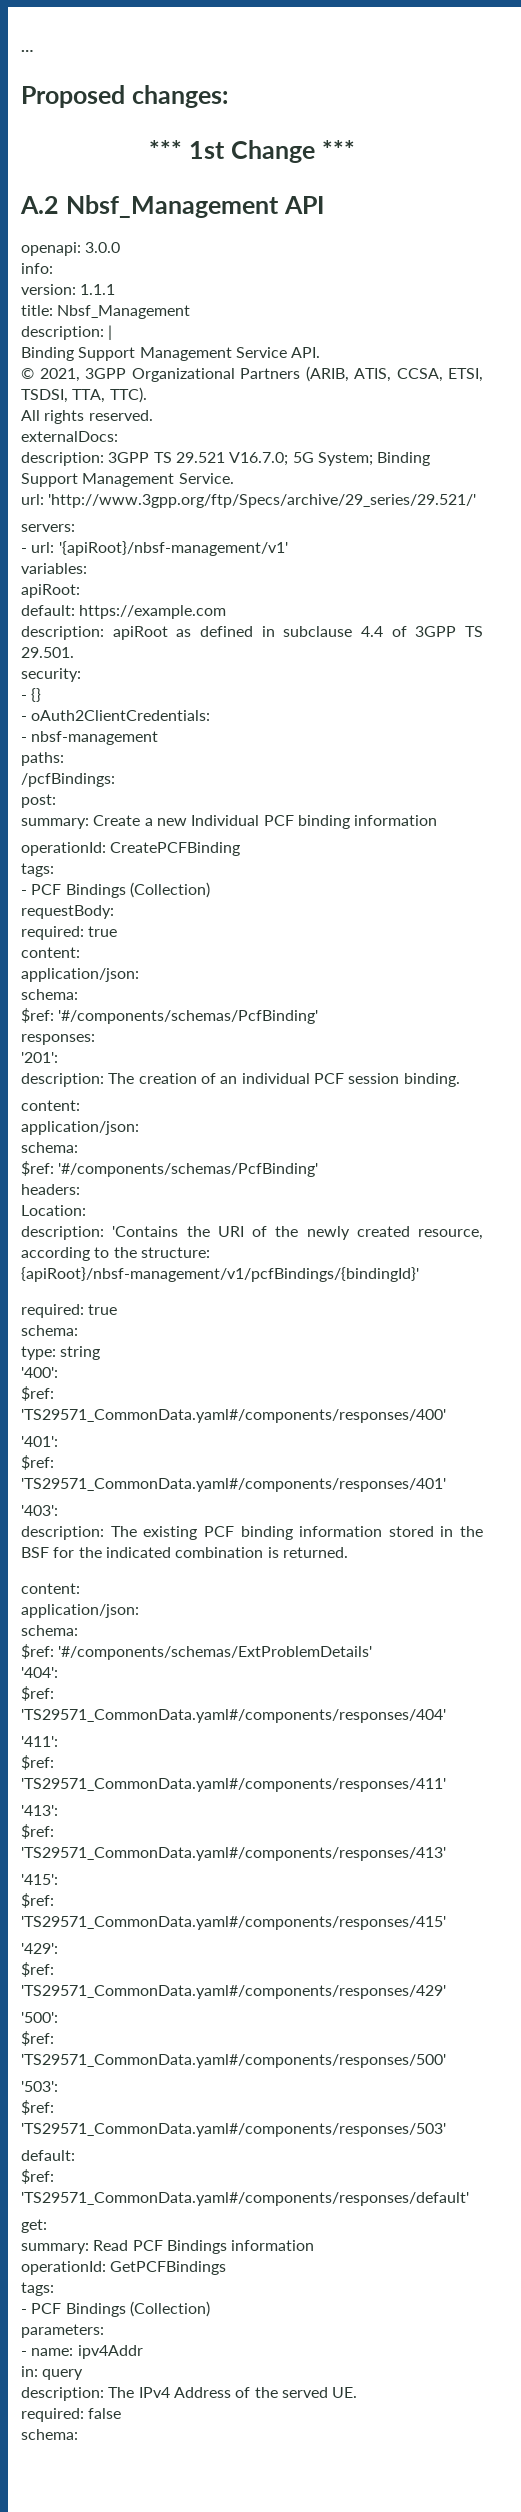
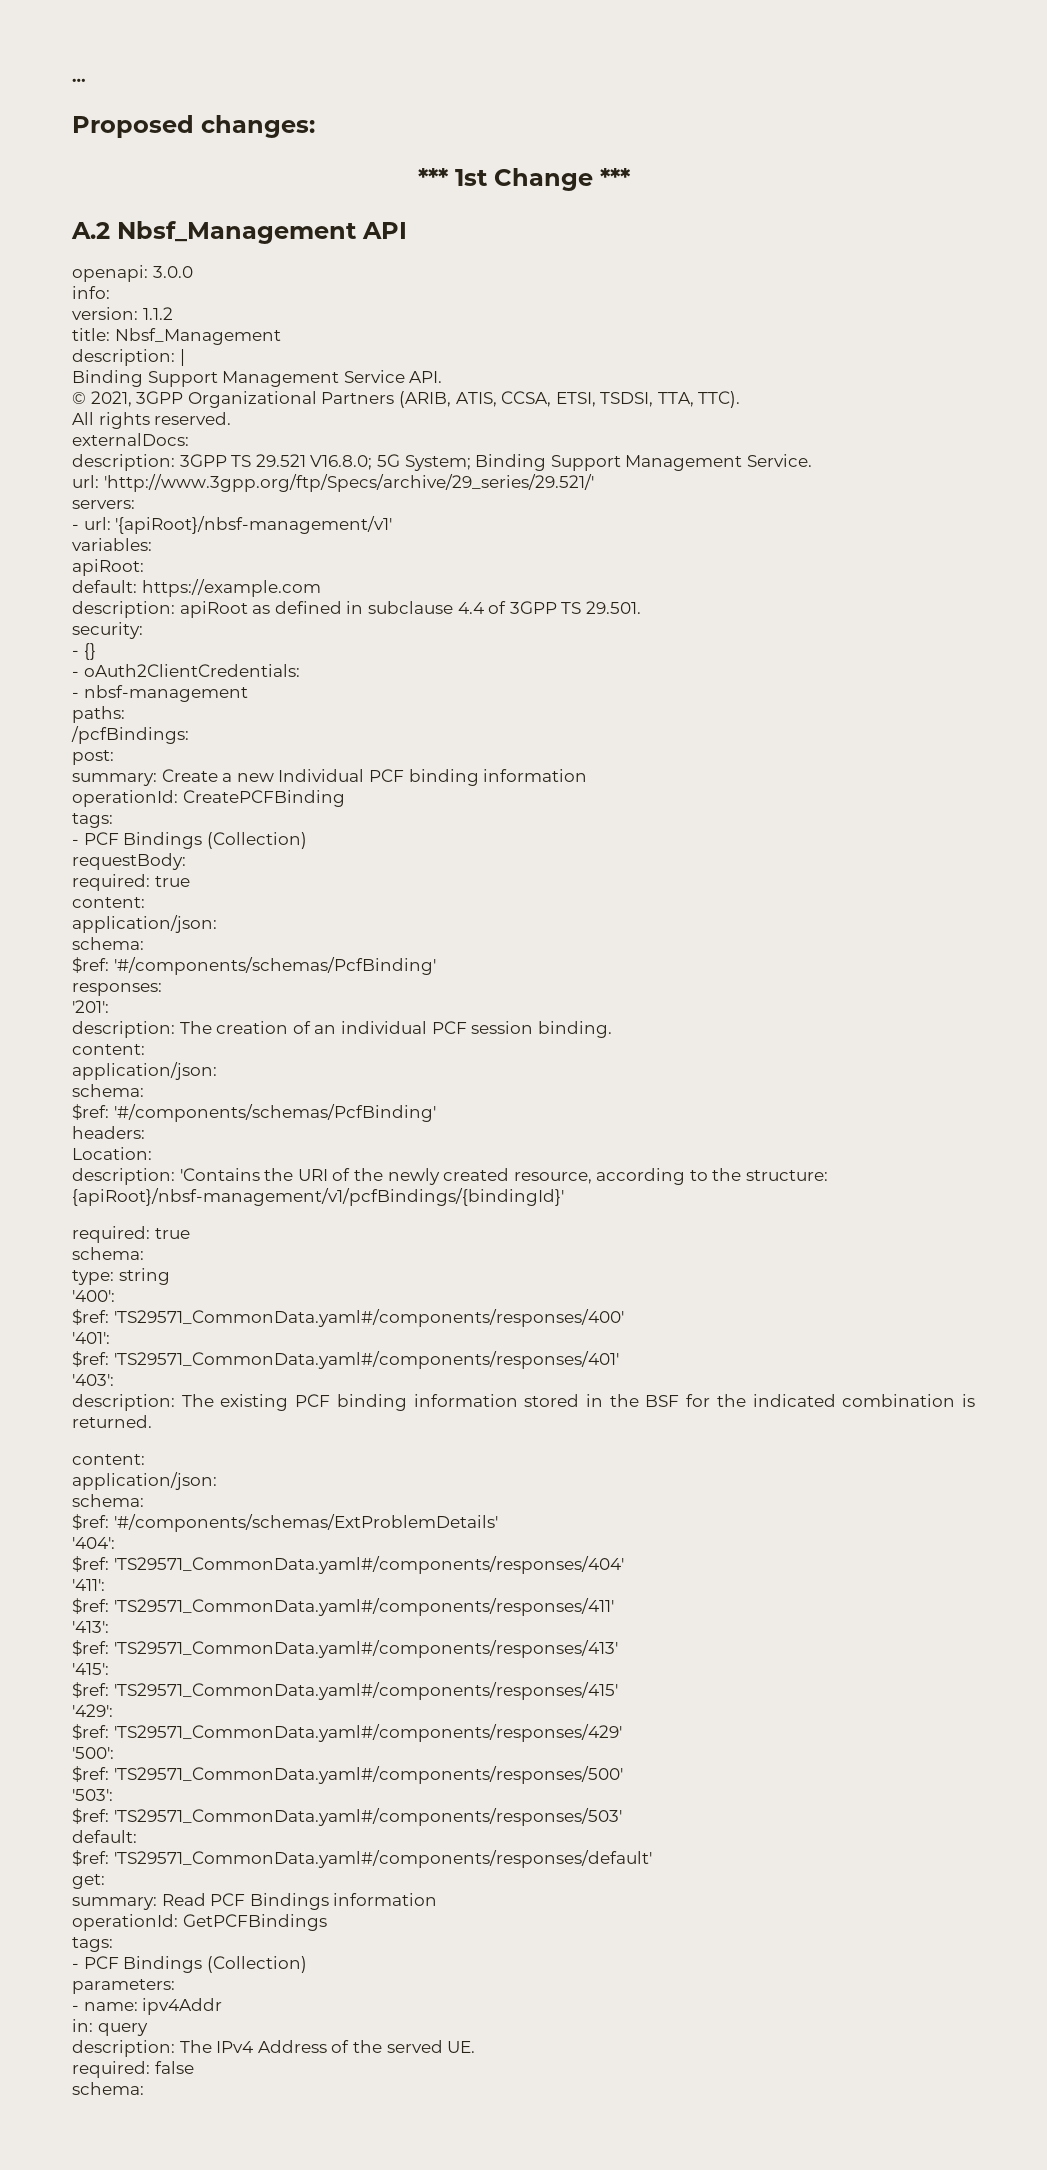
- version: 1.1.1
+ version: 1.1.2
- description: 3GPP TS 29.521 V16.7.0; 5G System; Binding Support Management Service.
+ description: 3GPP TS 29.521 V16.8.0; 5G System; Binding Support Management Service.

